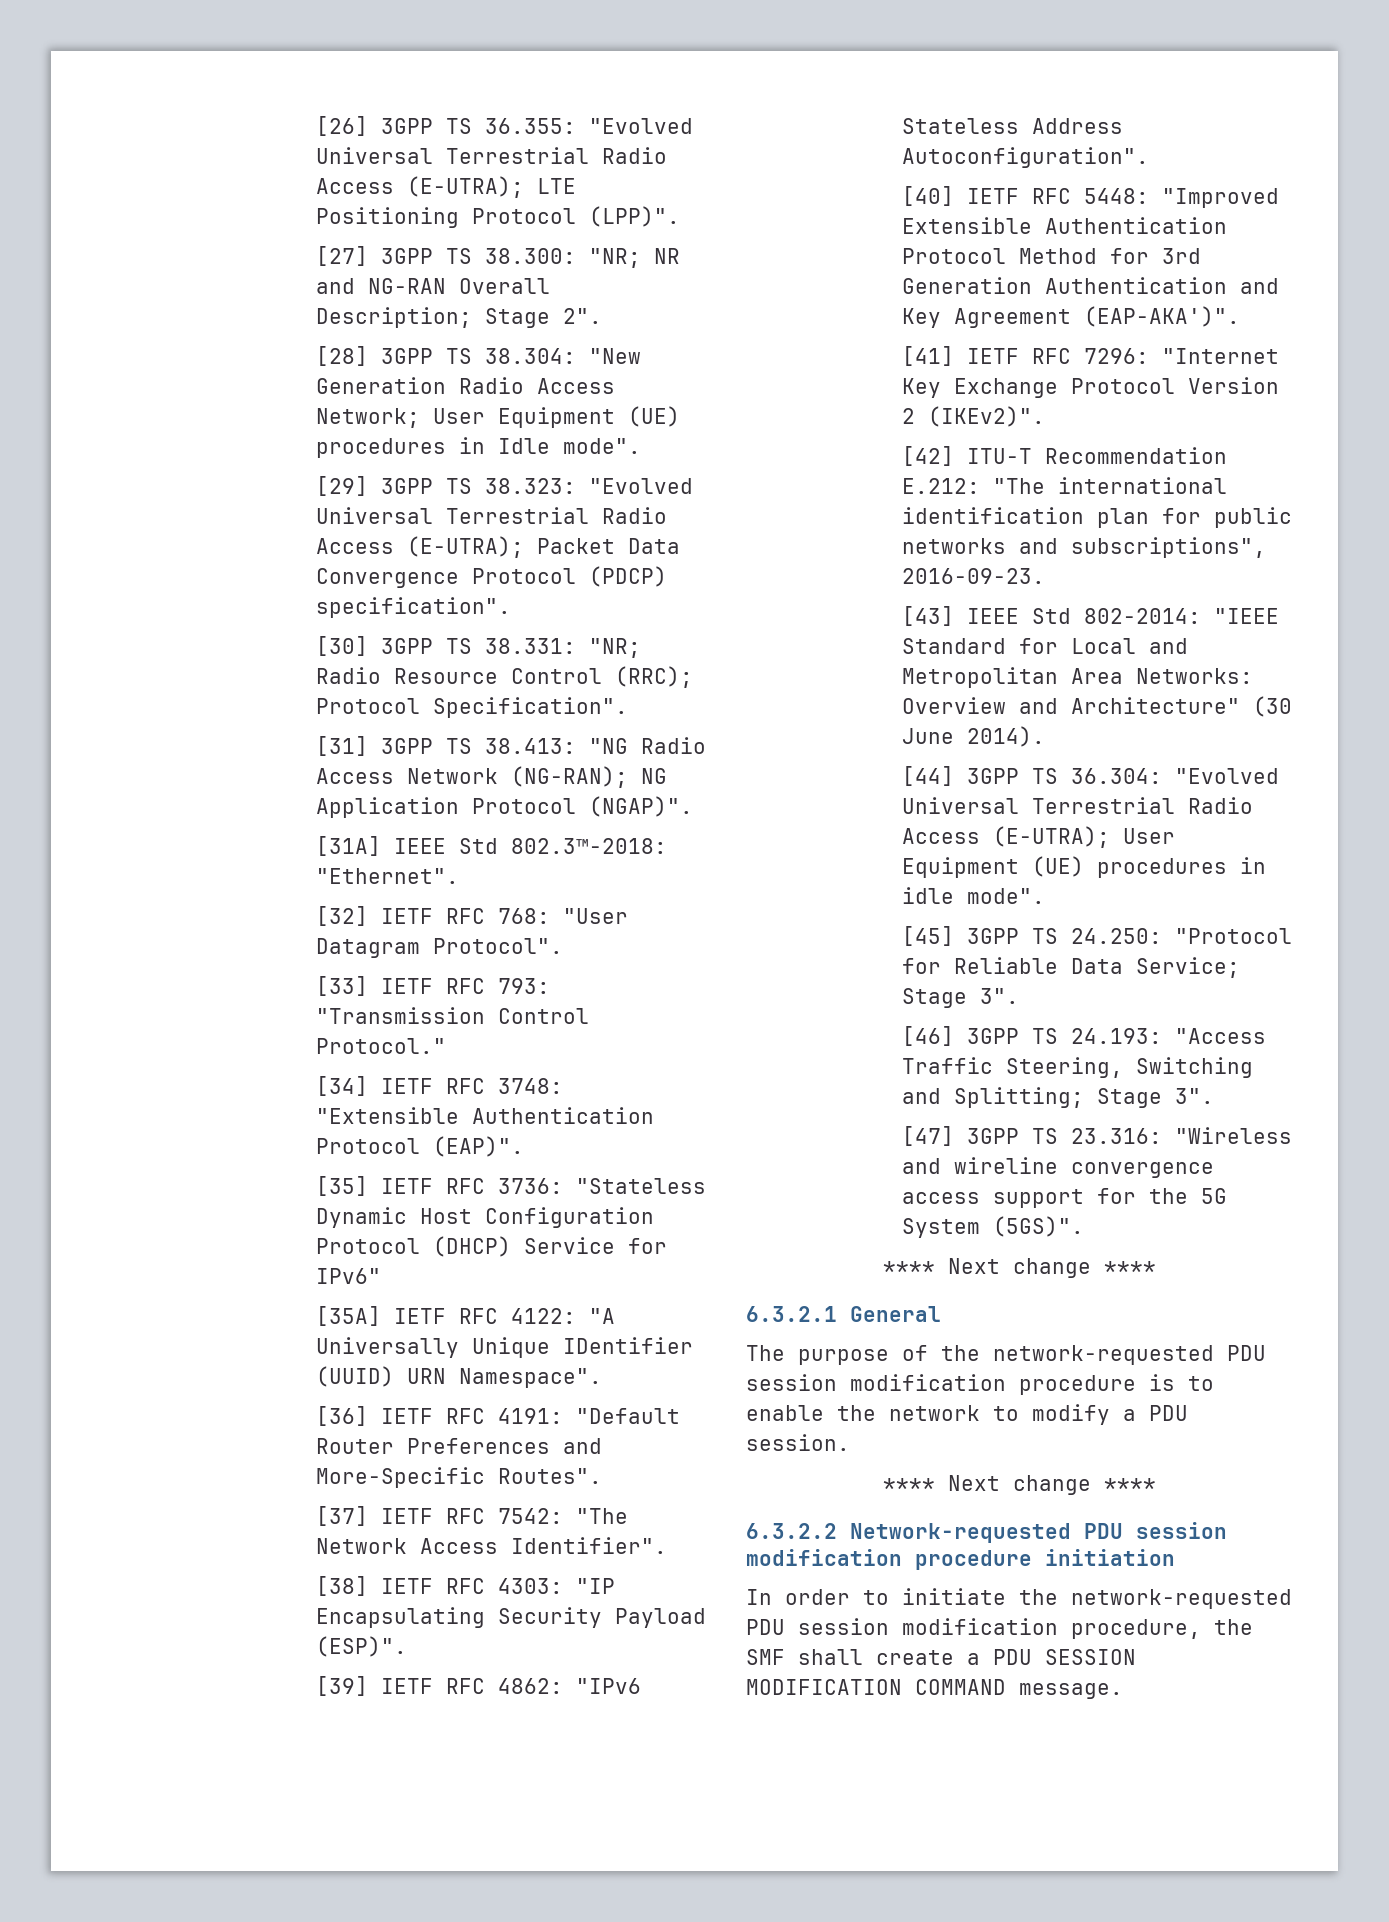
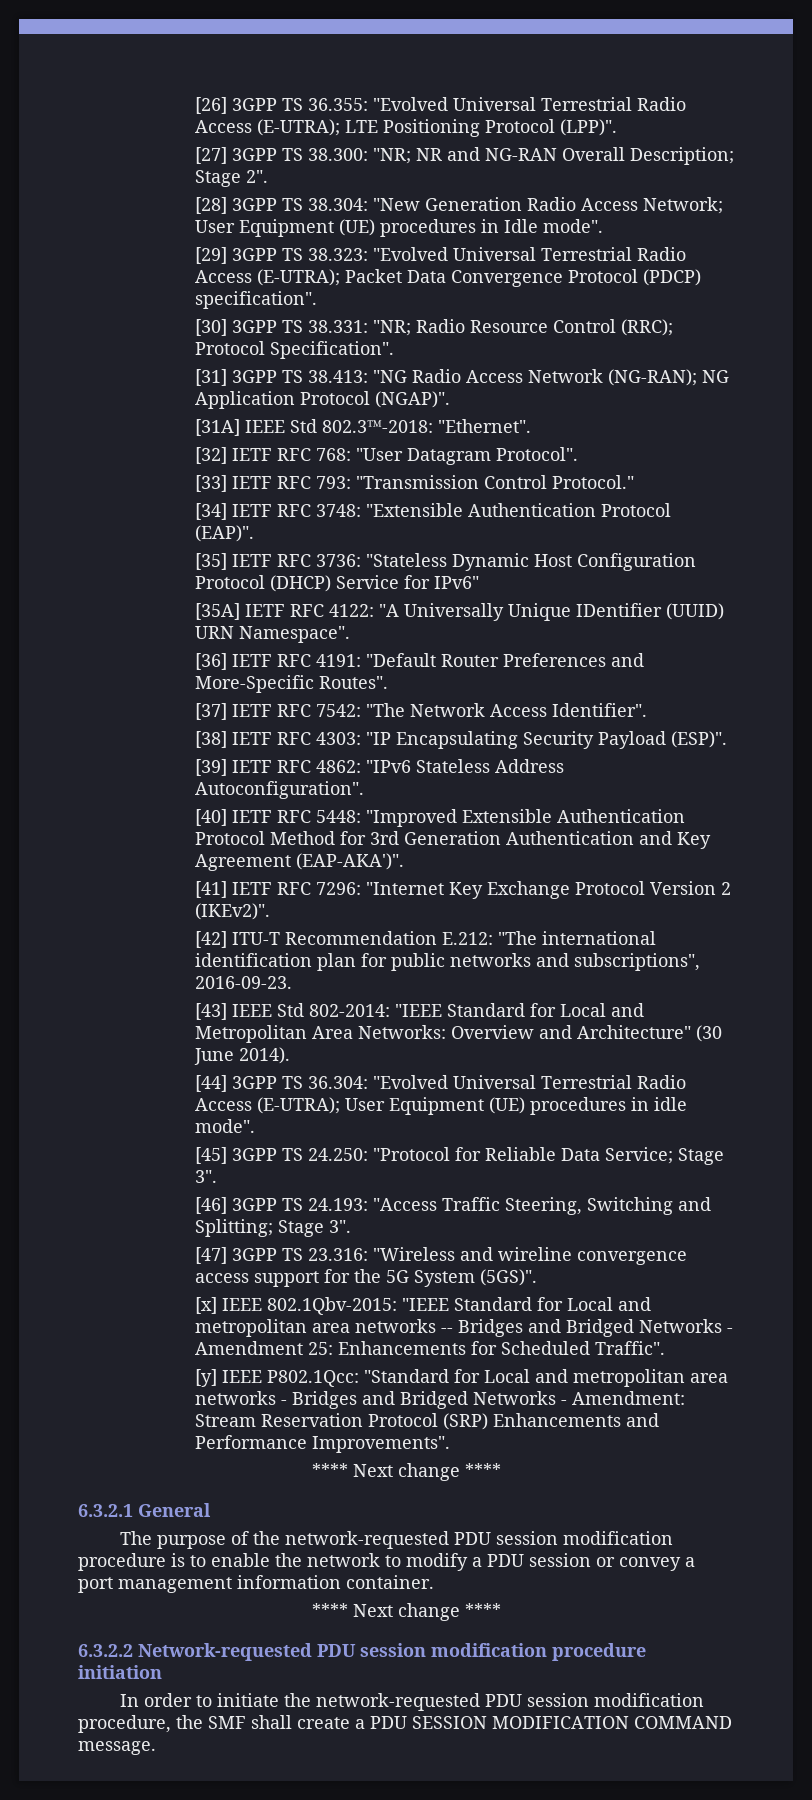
+ [x] IEEE 802.1Qbv-2015: "IEEE Standard for Local and metropolitan area networks -- Bridges and Bridged Networks - Amendment 25: Enhancements for Scheduled Traffic".
+ [y] IEEE P802.1Qcc: "Standard for Local and metropolitan area networks - Bridges and Bridged Networks - Amendment: Stream Reservation Protocol (SRP) Enhancements and Performance Improvements".
- The purpose of the network-requested PDU session modification procedure is to enable the network to modify a PDU session.
+ The purpose of the network-requested PDU session modification procedure is to enable the network to modify a PDU session or convey a port management information container.

